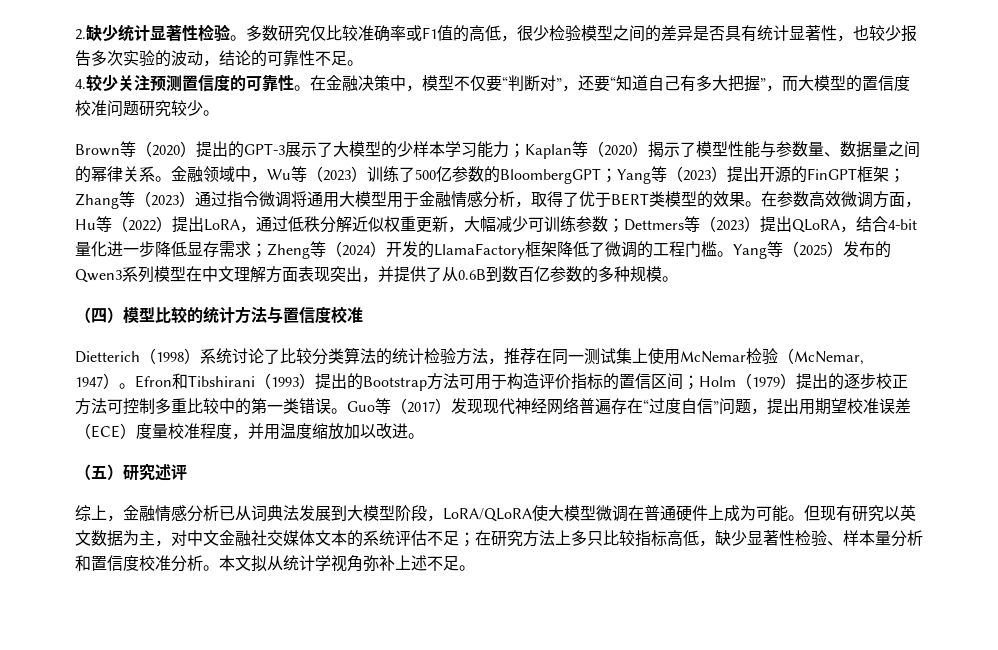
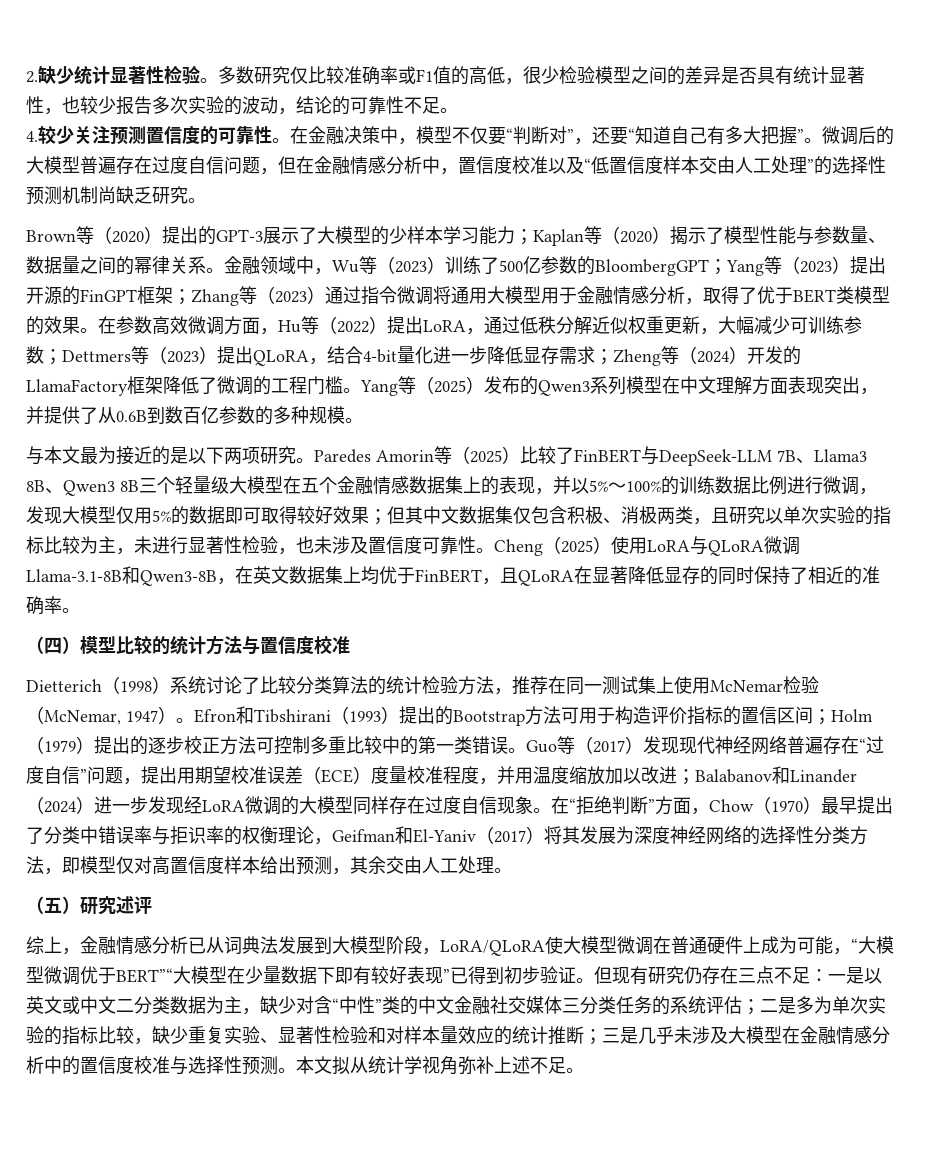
- 在金融决策中，模型不仅要“判断对”，还要“知道自己有多大把握”，而大模型的置信度校准问题研究较少。
+ 在金融决策中，模型不仅要“判断对”，还要“知道自己有多大把握”。微调后的大模型普遍存在过度自信问题，但在金融情感分析中，置信度校准以及“低置信度样本交由人工处理”的选择性预测机制尚缺乏研究。
+ 与本文最为接近的是以下两项研究。Paredes Amorin等（2025）比较了FinBERT与DeepSeek-LLM 7B、Llama3 8B、Qwen3 8B三个轻量级大模型在五个金融情感数据集上的表现，并以5%～100%的训练数据比例进行微调，发现大模型仅用5%的数据即可取得较好效果；但其中文数据集仅包含积极、消极两类，且研究以单次实验的指标比较为主，未进行显著性检验，也未涉及置信度可靠性。Cheng（2025）使用LoRA与QLoRA微调Llama-3.1-8B和Qwen3-8B，在英文数据集上均优于FinBERT，且QLoRA在显著降低显存的同时保持了相近的准确率。
- Guo等（2017）发现现代神经网络普遍存在“过度自信”问题，提出用期望校准误差（ECE）度量校准程度，并用温度缩放加以改进。
+ Guo等（2017）发现现代神经网络普遍存在“过度自信”问题，提出用期望校准误差（ECE）度量校准程度，并用温度缩放加以改进；Balabanov和Linander（2024）进一步发现经LoRA微调的大模型同样存在过度自信现象。在“拒绝判断”方面，Chow（1970）最早提出了分类中错误率与拒识率的权衡理论，Geifman和El-Yaniv（2017）将其发展为深度神经网络的选择性分类方法，即模型仅对高置信度样本给出预测，其余交由人工处理。
- 综上，金融情感分析已从词典法发展到大模型阶段，LoRA/QLoRA使大模型微调在普通硬件上成为可能。但现有研究以英文数据为主，对中文金融社交媒体文本的系统评估不足；在研究方法上多只比较指标高低，缺少显著性检验、样本量分析和置信度校准分析。
+ 综上，金融情感分析已从词典法发展到大模型阶段，LoRA/QLoRA使大模型微调在普通硬件上成为可能，“大模型微调优于BERT”“大模型在少量数据下即有较好表现”已得到初步验证。但现有研究仍存在三点不足：一是以英文或中文二分类数据为主，缺少对含“中性”类的中文金融社交媒体三分类任务的系统评估；二是多为单次实验的指标比较，缺少重复实验、显著性检验和对样本量效应的统计推断；三是几乎未涉及大模型在金融情感分析中的置信度校准与选择性预测。

